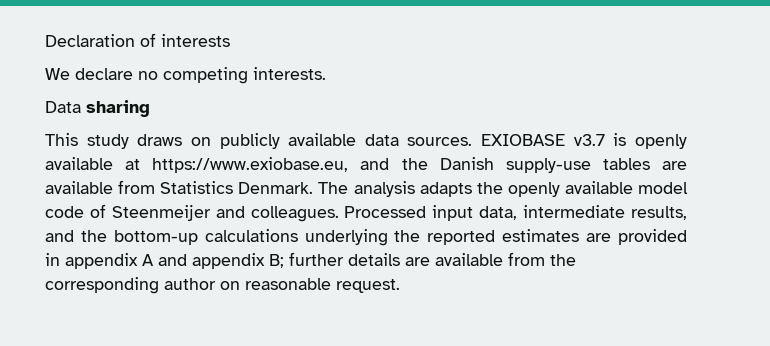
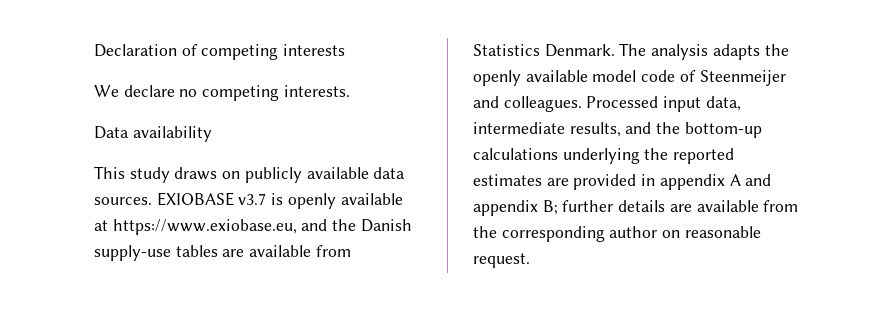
- Declaration of interests
+ Declaration of competing interests
- Data sharing
+ Data availability

